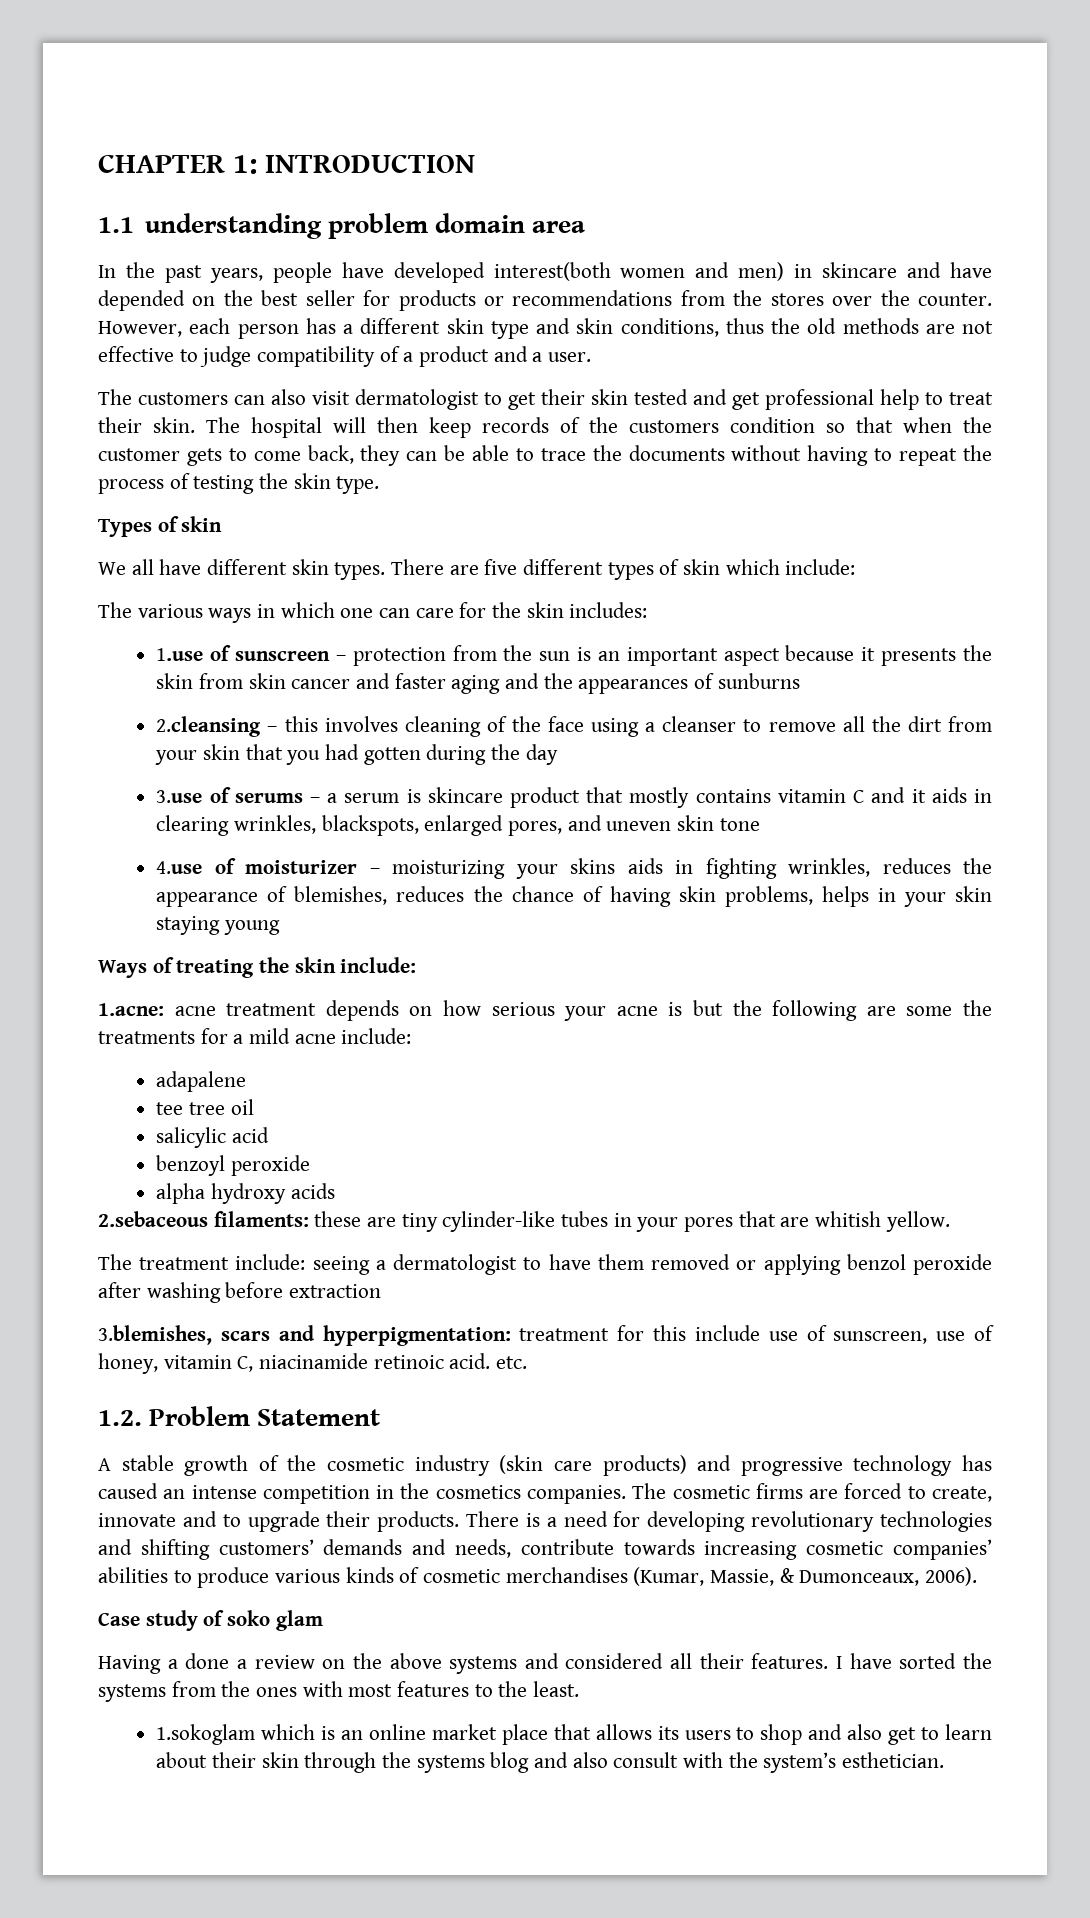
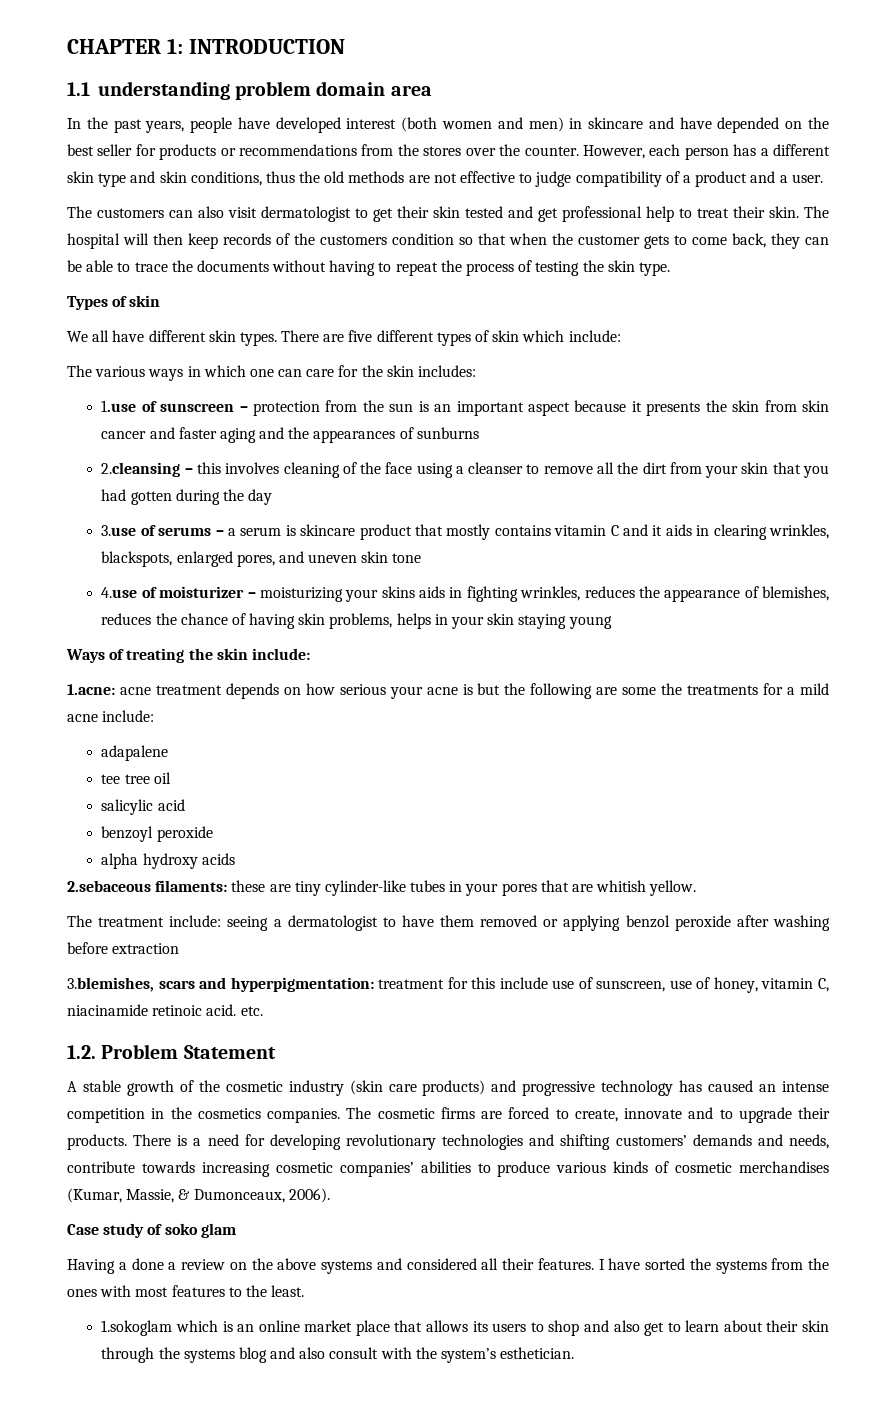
- In the past years, people have developed interest(both women and men) in skincare and have depended on the best seller for products or recommendations from the stores over the counter.
+ In the past years, people have developed interest (both women and men) in skincare and have depended on the best seller for products or recommendations from the stores over the counter.

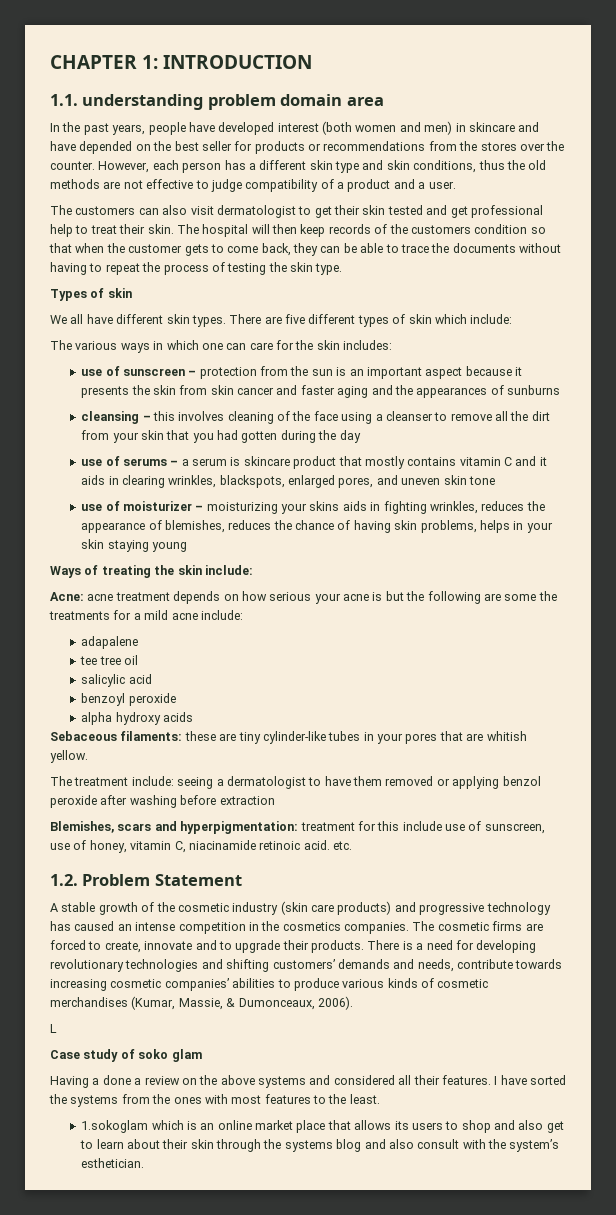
- 1.1 understanding problem domain area
+ 1.1. understanding problem domain area
- 1.use of sunscreen – protection from the sun is an important aspect because it presents the skin from skin cancer and faster aging and the appearances of sunburns
+ use of sunscreen – protection from the sun is an important aspect because it presents the skin from skin cancer and faster aging and the appearances of sunburns
- 2.cleansing – this involves cleaning of the face using a cleanser to remove all the dirt from your skin that you had gotten during the day
+ cleansing – this involves cleaning of the face using a cleanser to remove all the dirt from your skin that you had gotten during the day
- 3.use of serums – a serum is skincare product that mostly contains vitamin C and it aids in clearing wrinkles, blackspots, enlarged pores, and uneven skin tone
+ use of serums – a serum is skincare product that mostly contains vitamin C and it aids in clearing wrinkles, blackspots, enlarged pores, and uneven skin tone
- 4.use of moisturizer – moisturizing your skins aids in fighting wrinkles, reduces the appearance of blemishes, reduces the chance of having skin problems, helps in your skin staying young
+ use of moisturizer – moisturizing your skins aids in fighting wrinkles, reduces the appearance of blemishes, reduces the chance of having skin problems, helps in your skin staying young
- 1.acne: acne treatment depends on how serious your acne is but the following are some the treatments for a mild acne include:
+ Acne: acne treatment depends on how serious your acne is but the following are some the treatments for a mild acne include:
- 2.sebaceous filaments: these are tiny cylinder-like tubes in your pores that are whitish yellow.
+ Sebaceous filaments: these are tiny cylinder-like tubes in your pores that are whitish yellow.
- 3.blemishes, scars and hyperpigmentation: treatment for this include use of sunscreen, use of honey, vitamin C, niacinamide retinoic acid. etc.
+ Blemishes, scars and hyperpigmentation: treatment for this include use of sunscreen, use of honey, vitamin C, niacinamide retinoic acid. etc.
+ L

